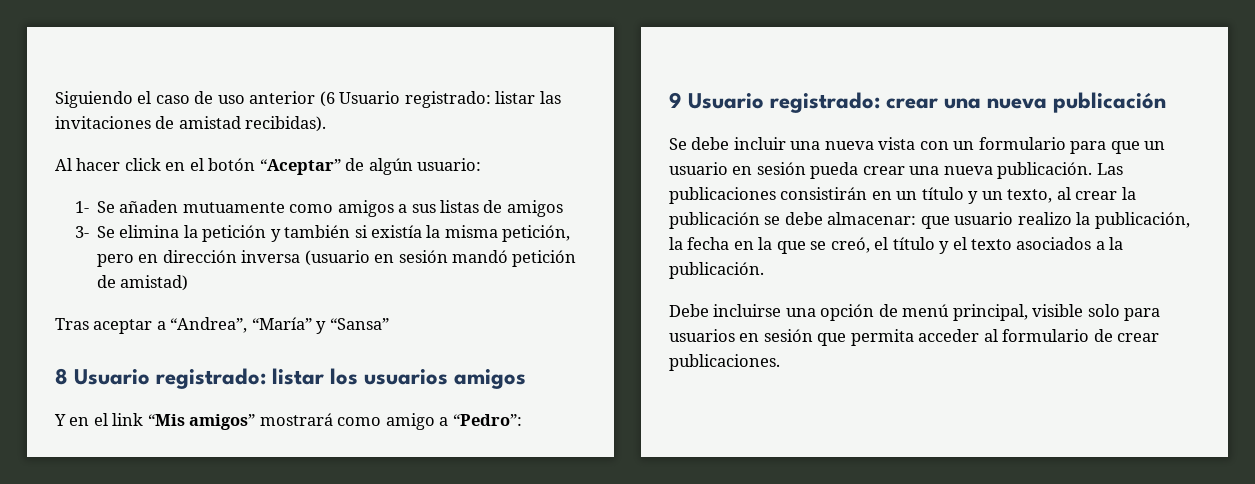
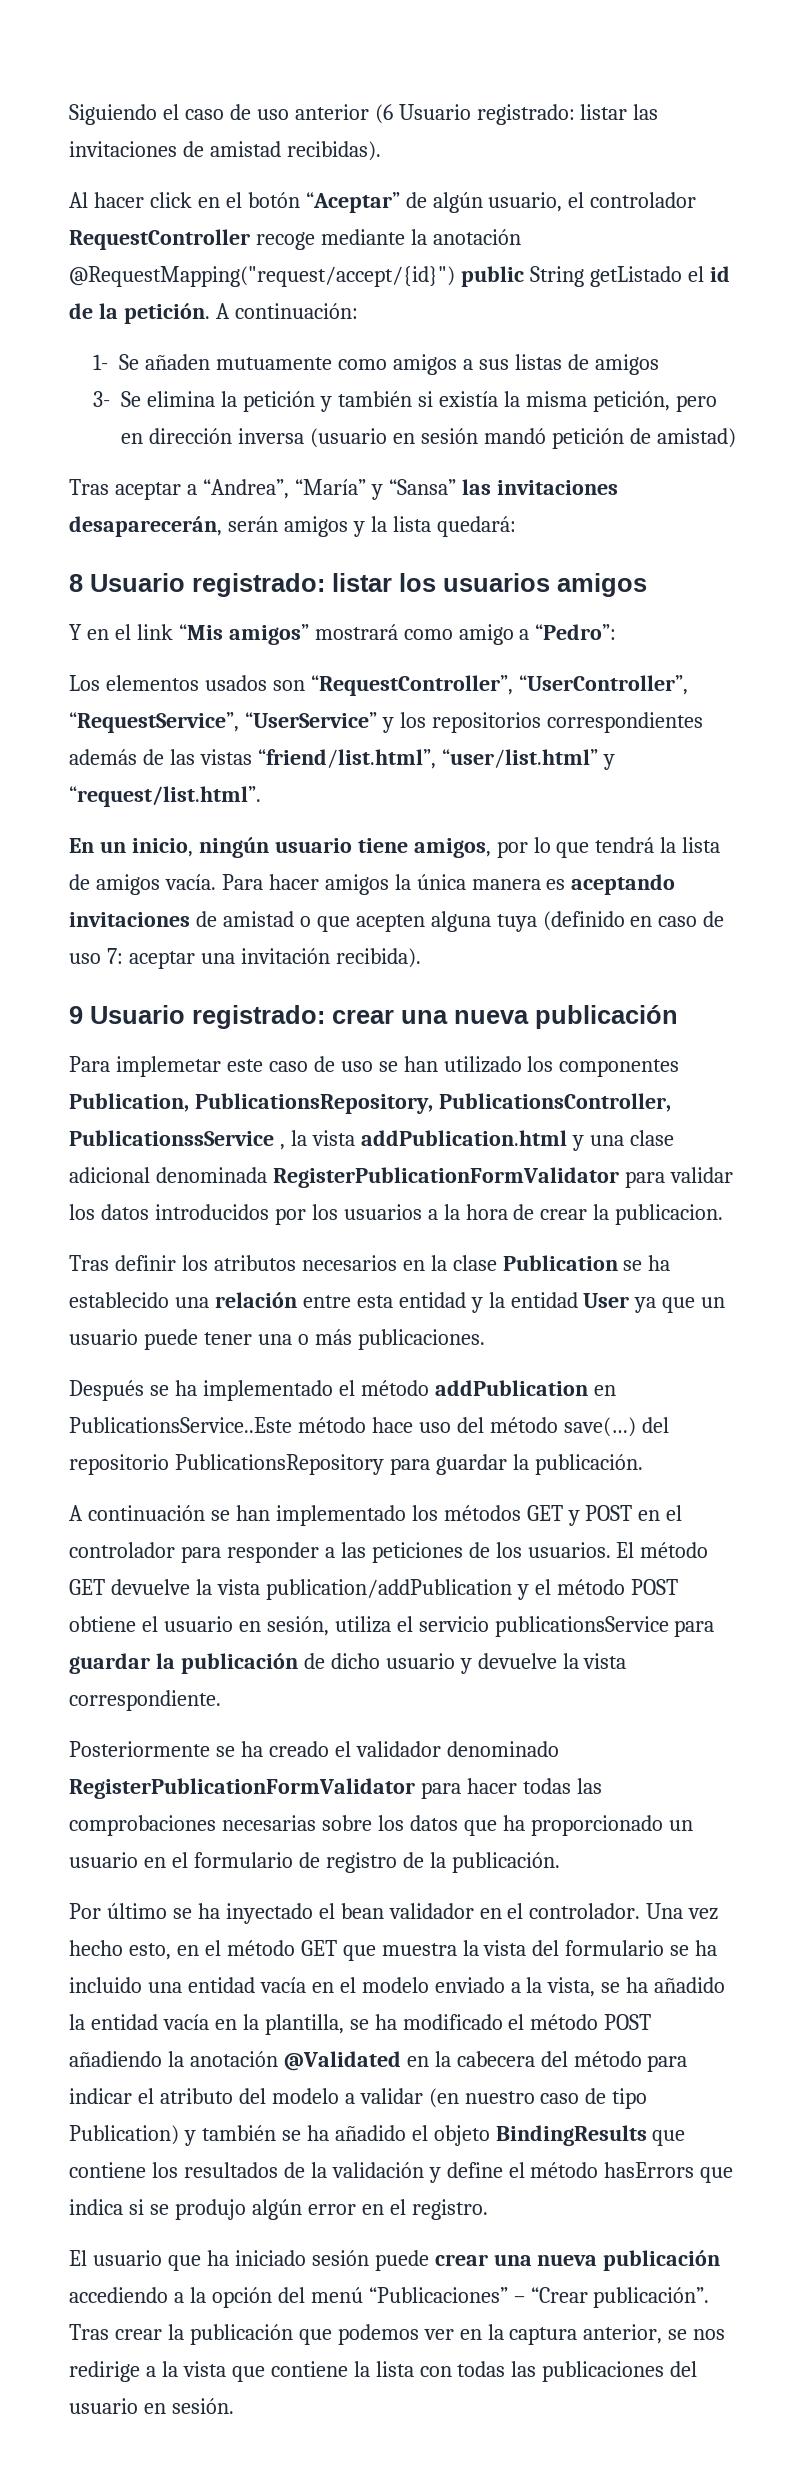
- Al hacer click en el botón “Aceptar” de algún usuario:
+ Al hacer click en el botón “Aceptar” de algún usuario, el controlador RequestController recoge mediante la anotación @RequestMapping("request/accept/{id}") public String getListado el id de la petición. A continuación:
- Tras aceptar a “Andrea”, “María” y “Sansa”
+ Tras aceptar a “Andrea”, “María” y “Sansa” las invitaciones desaparecerán, serán amigos y la lista quedará:
+ Los elementos usados son “RequestController”, “UserController”, “RequestService”, “UserService” y los repositorios correspondientes además de las vistas “friend/list.html”, “user/list.html” y “request/list.html”.
+ En un inicio, ningún usuario tiene amigos, por lo que tendrá la lista de amigos vacía. Para hacer amigos la única manera es aceptando invitaciones de amistad o que acepten alguna tuya (definido en caso de uso 7: aceptar una invitación recibida).
- Se debe incluir una nueva vista con un formulario para que un usuario en sesión pueda crear una nueva publicación. Las publicaciones consistirán en un título y un texto, al crear la publicación se debe almacenar: que usuario realizo la publicación, la fecha en la que se creó, el título y el texto asociados a la publicación.
- Debe incluirse una opción de menú principal, visible solo para usuarios en sesión que permita acceder al formulario de crear publicaciones.
+ Para implemetar este caso de uso se han utilizado los componentes Publication, PublicationsRepository, PublicationsController, PublicationssService , la vista addPublication.html y una clase adicional denominada RegisterPublicationFormValidator para validar los datos introducidos por los usuarios a la hora de crear la publicacion.
+ Tras definir los atributos necesarios en la clase Publication se ha establecido una relación entre esta entidad y la entidad User ya que un usuario puede tener una o más publicaciones.
+ Después se ha implementado el método addPublication en PublicationsService..Este método hace uso del método save(…) del repositorio PublicationsRepository para guardar la publicación.
+ A continuación se han implementado los métodos GET y POST en el controlador para responder a las peticiones de los usuarios. El método GET devuelve la vista publication/addPublication y el método POST obtiene el usuario en sesión, utiliza el servicio publicationsService para guardar la publicación de dicho usuario y devuelve la vista correspondiente.
+ Posteriormente se ha creado el validador denominado RegisterPublicationFormValidator para hacer todas las comprobaciones necesarias sobre los datos que ha proporcionado un usuario en el formulario de registro de la publicación.
+ Por último se ha inyectado el bean validador en el controlador. Una vez hecho esto, en el método GET que muestra la vista del formulario se ha incluido una entidad vacía en el modelo enviado a la vista, se ha añadido la entidad vacía en la plantilla, se ha modificado el método POST añadiendo la anotación @Validated en la cabecera del método para indicar el atributo del modelo a validar (en nuestro caso de tipo Publication) y también se ha añadido el objeto BindingResults que contiene los resultados de la validación y define el método hasErrors que indica si se produjo algún error en el registro.
+ El usuario que ha iniciado sesión puede crear una nueva publicación accediendo a la opción del menú “Publicaciones” – “Crear publicación”. Tras crear la publicación que podemos ver en la captura anterior, se nos redirige a la vista que contiene la lista con todas las publicaciones del usuario en sesión.

